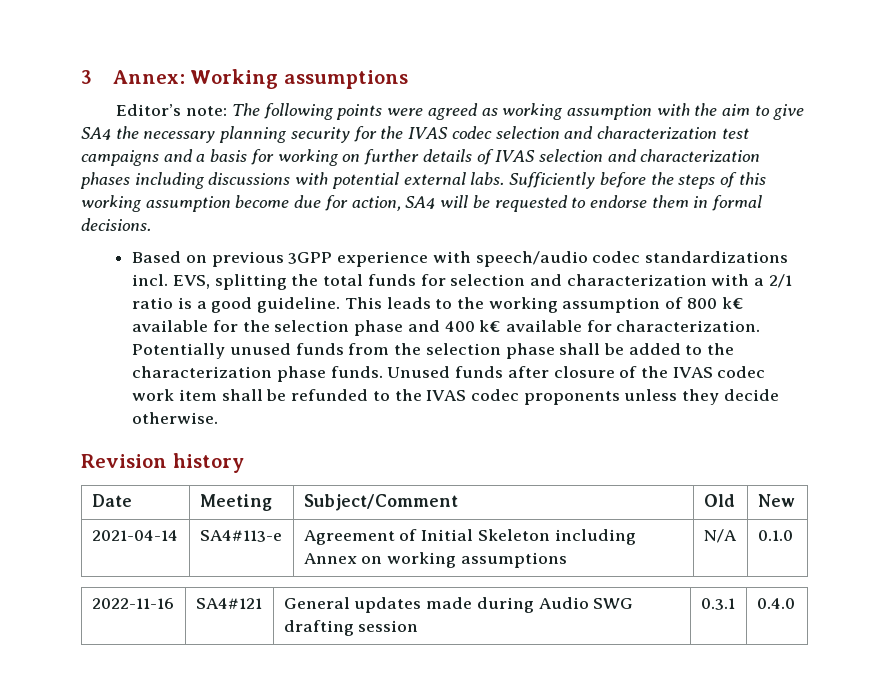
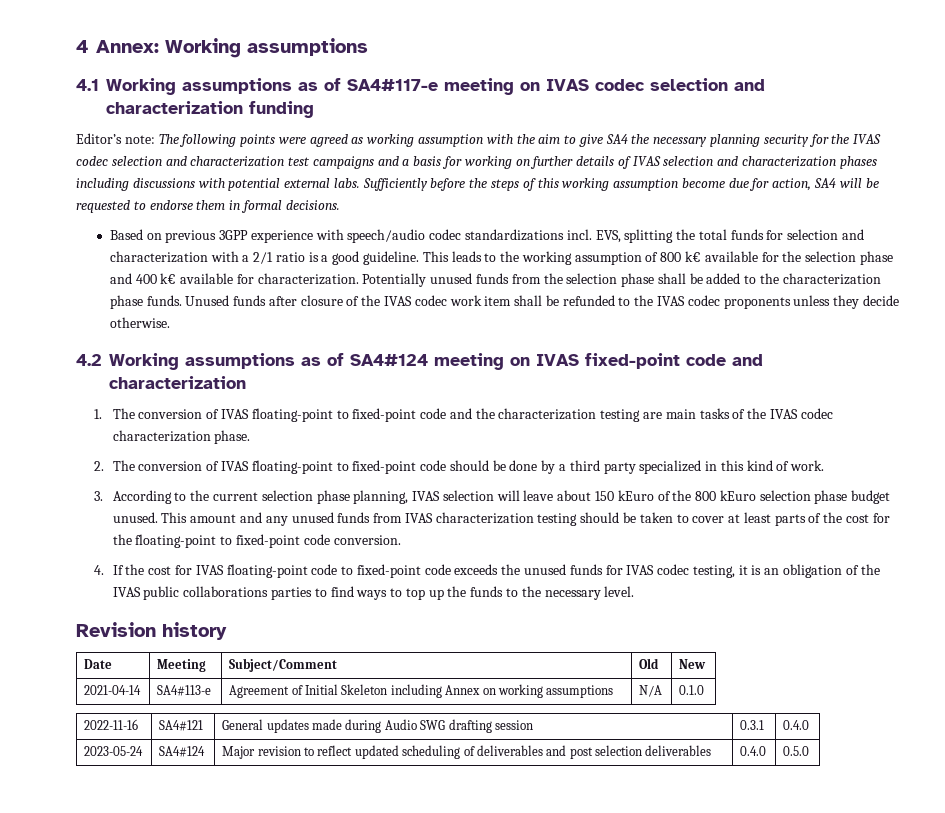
- 3 Annex: Working assumptions
+ 4 Annex: Working assumptions
+ 4.1 Working assumptions as of SA4#117-e meeting on IVAS codec selection and characterization funding
+ 4.2 Working assumptions as of SA4#124 meeting on IVAS fixed-point code and characterization
+ 1. The conversion of IVAS floating-point to fixed-point code and the characterization testing are main tasks of the IVAS codec characterization phase.
+ 2. The conversion of IVAS floating-point to fixed-point code should be done by a third party specialized in this kind of work.
+ 3. According to the current selection phase planning, IVAS selection will leave about 150 kEuro of the 800 kEuro selection phase budget unused. This amount and any unused funds from IVAS characterization testing should be taken to cover at least parts of the cost for the floating-point to fixed-point code conversion.
+ 4. If the cost for IVAS floating-point code to fixed-point code exceeds the unused funds for IVAS codec testing, it is an obligation of the IVAS public collaborations parties to find ways to top up the funds to the necessary level.
+ 2023-05-24 | SA4#124 | Major revision to reflect updated scheduling of deliverables and post selection deliverables | 0.4.0 | 0.5.0

